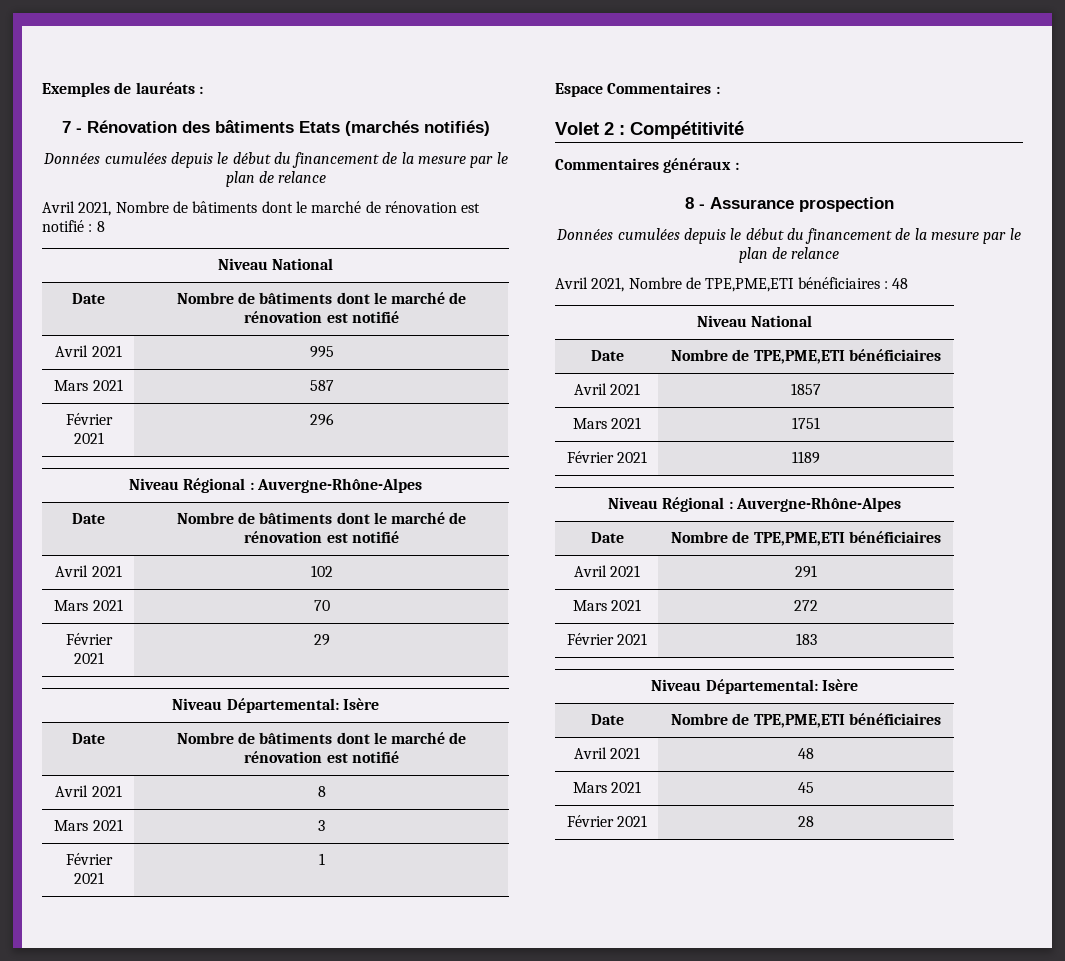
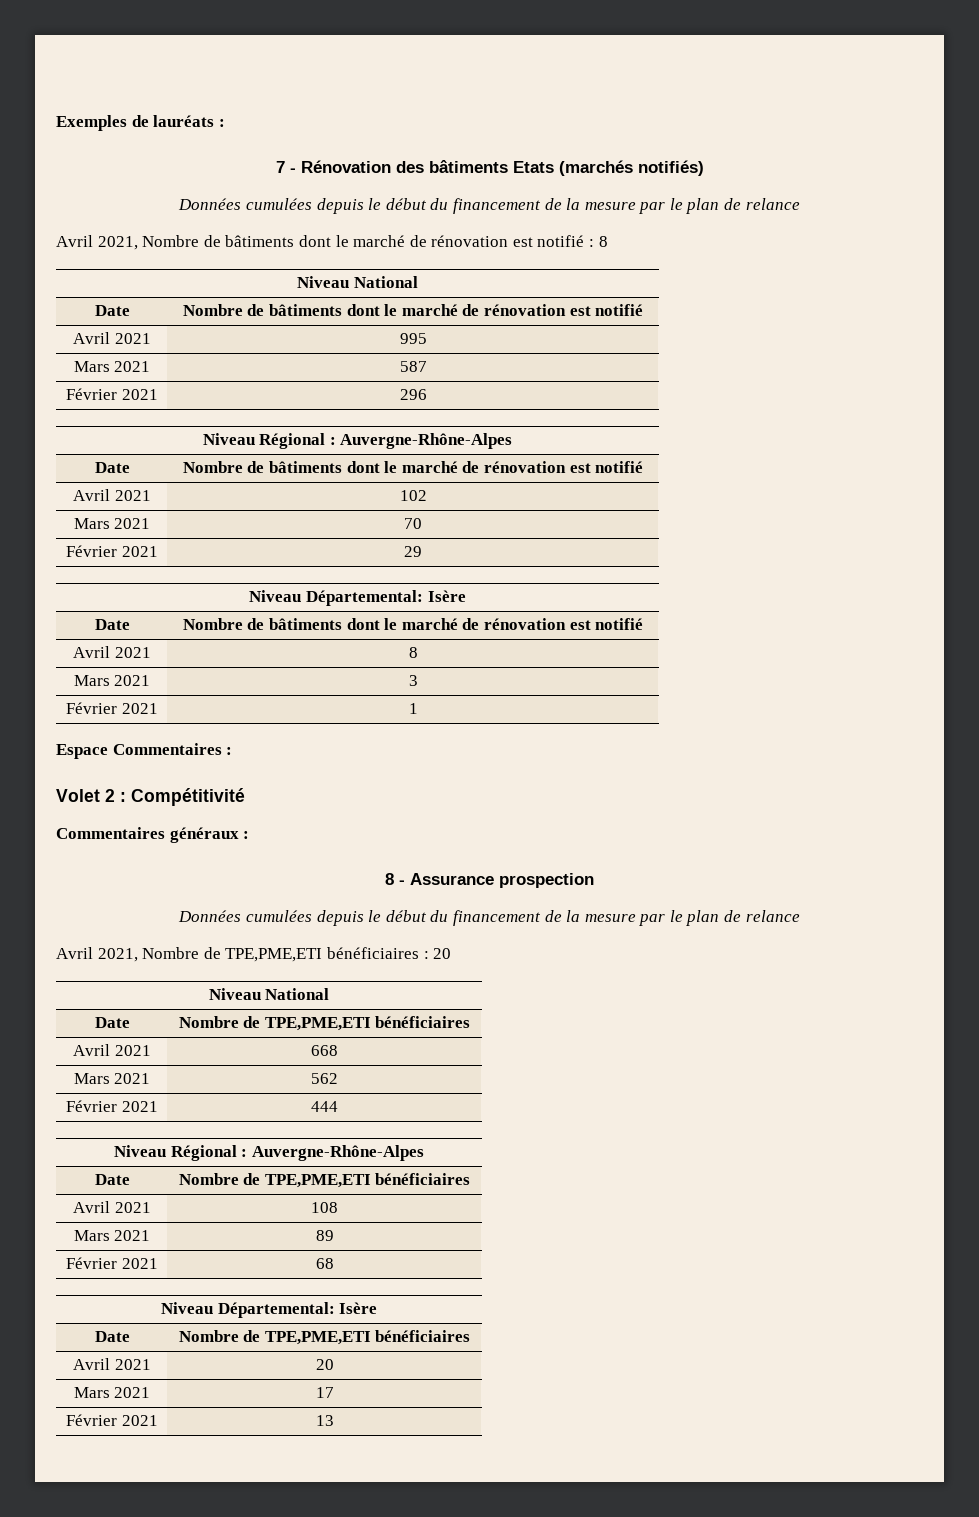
- Avril 2021, Nombre de TPE,PME,ETI bénéficiaires : 48
+ Avril 2021, Nombre de TPE,PME,ETI bénéficiaires : 20
- Avril 2021 | 1857
- Mars 2021 | 1751
- Février 2021 | 1189
+ Avril 2021 | 668
+ Mars 2021 | 562
+ Février 2021 | 444
- Avril 2021 | 291
- Mars 2021 | 272
- Février 2021 | 183
+ Avril 2021 | 108
+ Mars 2021 | 89
+ Février 2021 | 68
- Avril 2021 | 48
- Mars 2021 | 45
- Février 2021 | 28
+ Avril 2021 | 20
+ Mars 2021 | 17
+ Février 2021 | 13

